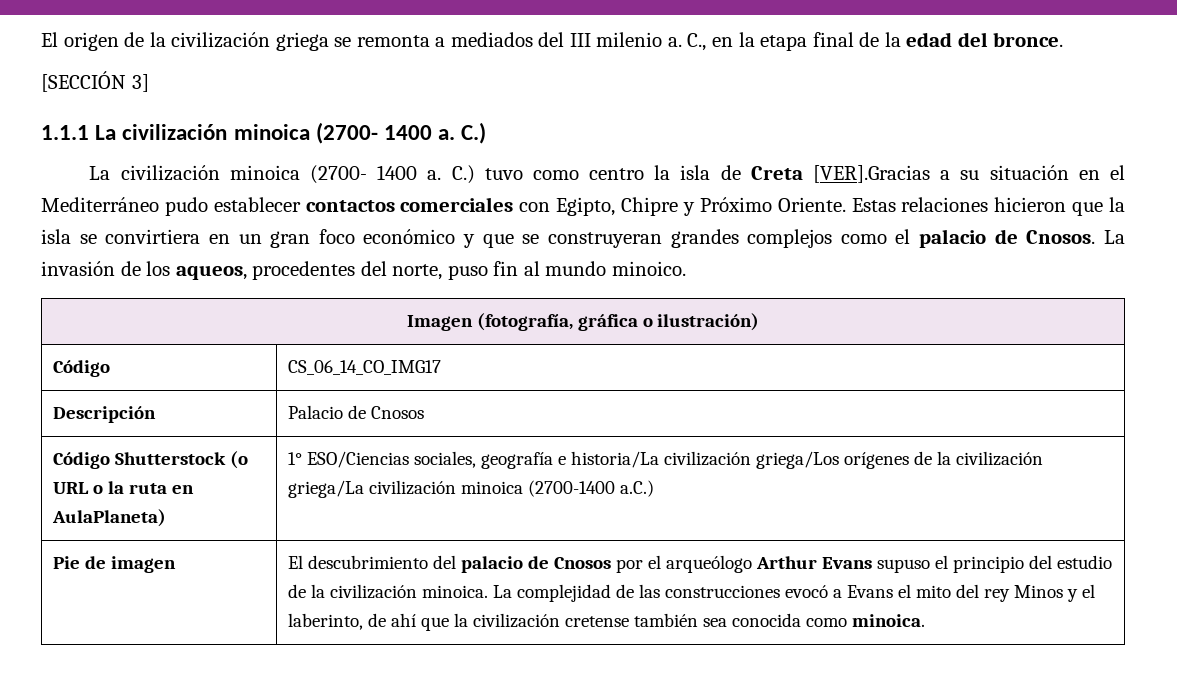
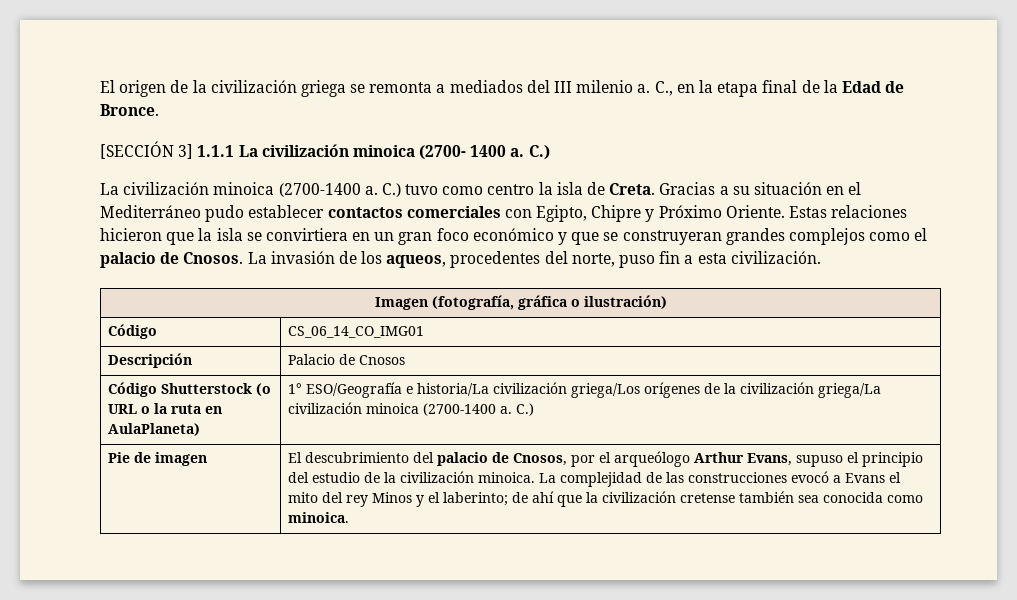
- C., en la etapa final de la edad del bronce.
+ C., en la etapa final de la Edad de Bronce.
- [SECCIÓN 3]
- 1.1.1 La civilización minoica (2700- 1400 a. C.)
- La civilización minoica (2700- 1400 a.
+ [SECCIÓN 3] 1.1.1 La civilización minoica (2700- 1400 a. C.)
+ La civilización minoica (2700-1400 a.
- C.) tuvo como centro la isla de Creta [VER].Gracias a su situación en el Mediterráneo pudo establecer contactos comerciales con Egipto, Chipre y Próximo Oriente.
+ C.) tuvo como centro la isla de Creta. Gracias a su situación en el Mediterráneo pudo establecer contactos comerciales con Egipto, Chipre y Próximo Oriente.
- La invasión de los aqueos, procedentes del norte, puso fin al mundo minoico.
+ La invasión de los aqueos, procedentes del norte, puso fin a esta civilización.
- Código | CS_06_14_CO_IMG17
+ Código | CS_06_14_CO_IMG01
- Código Shutterstock (o URL o la ruta en AulaPlaneta) | 1° ESO/Ciencias sociales, geografía e historia/La civilización griega/Los orígenes de la civilización griega/La civilización minoica (2700-1400 a.C.)
+ Código Shutterstock (o URL o la ruta en AulaPlaneta) | 1° ESO/Geografía e historia/La civilización griega/Los orígenes de la civilización griega/La civilización minoica (2700-1400 a. C.)
- El descubrimiento del palacio de Cnosos por el arqueólogo Arthur Evans supuso el principio del estudio de la civilización minoica.
+ El descubrimiento del palacio de Cnosos, por el arqueólogo Arthur Evans, supuso el principio del estudio de la civilización minoica.
- La complejidad de las construcciones evocó a Evans el mito del rey Minos y el laberinto, de ahí que la civilización cretense también sea conocida como minoica.
+ La complejidad de las construcciones evocó a Evans el mito del rey Minos y el laberinto; de ahí que la civilización cretense también sea conocida como minoica.

